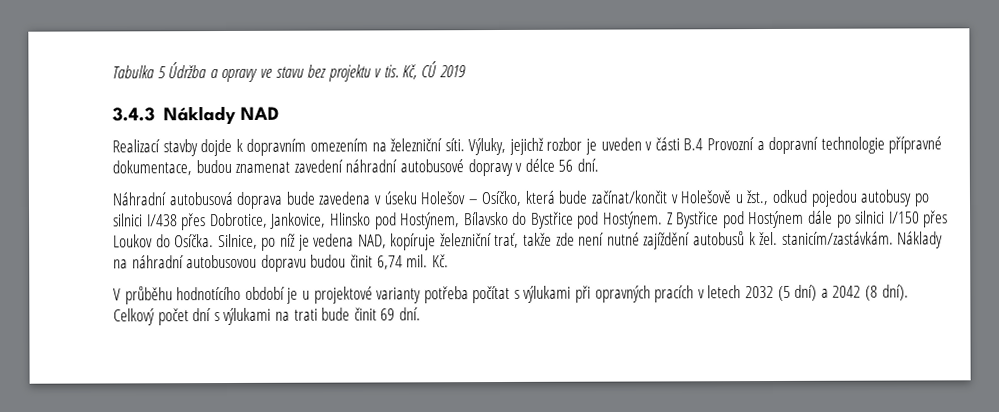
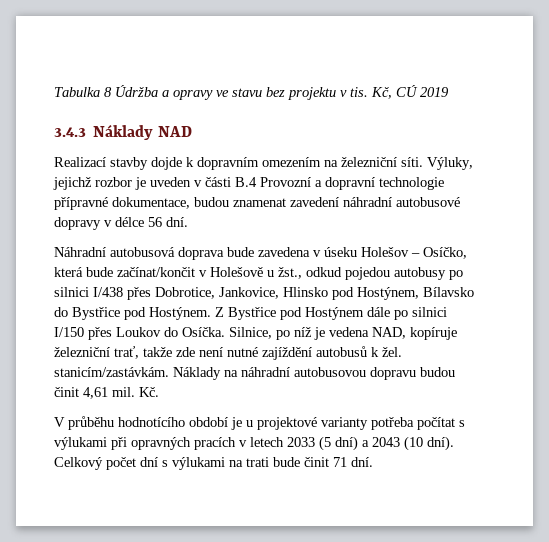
- Tabulka 5 Údržba a opravy ve stavu bez projektu v tis.
+ Tabulka 8 Údržba a opravy ve stavu bez projektu v tis.
- Náklady na náhradní autobusovou dopravu budou činit 6,74 mil.
+ Náklady na náhradní autobusovou dopravu budou činit 4,61 mil.
- V průběhu hodnotícího období je u projektové varianty potřeba počítat s výlukami při opravných pracích v letech 2032 (5 dní) a 2042 (8 dní).
+ V průběhu hodnotícího období je u projektové varianty potřeba počítat s výlukami při opravných pracích v letech 2033 (5 dní) a 2043 (10 dní).
- Celkový počet dní s výlukami na trati bude činit 69 dní.
+ Celkový počet dní s výlukami na trati bude činit 71 dní.

